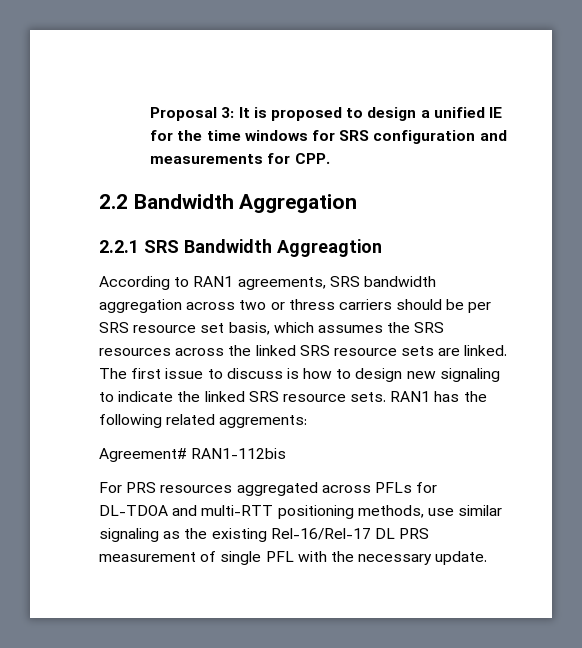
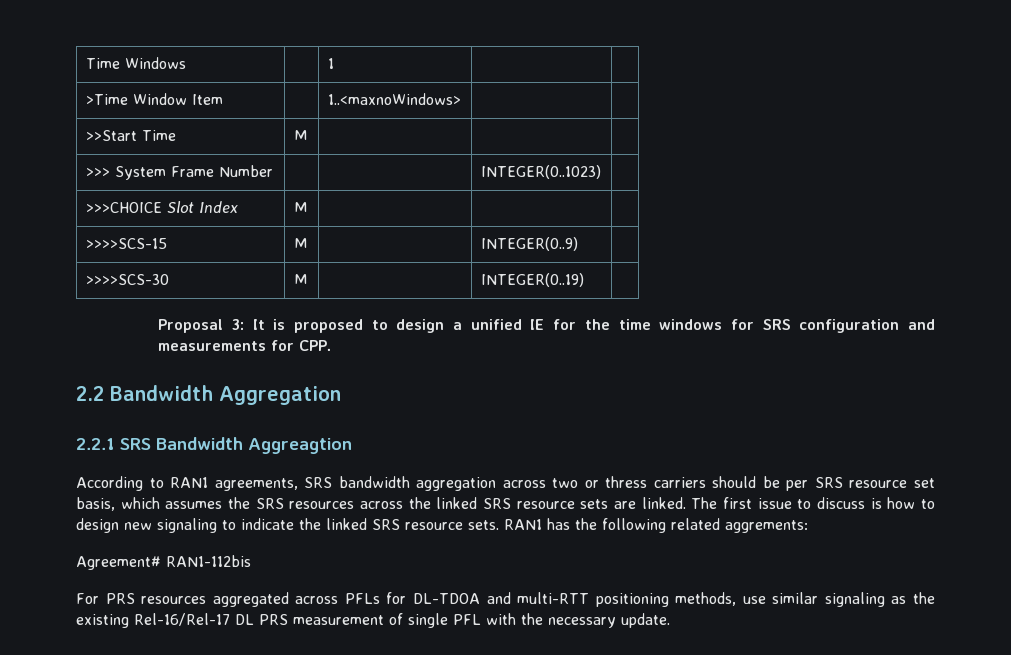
+ Time Windows | | 1 | |
+ >Time Window Item | | 1..<maxnoWindows> | |
+ >>Start Time | M | | |
+ >>> System Frame Number | | | INTEGER(0..1023) |
+ >>>CHOICE Slot Index | M | | |
+ >>>>SCS-15 | M | | INTEGER(0..9) |
+ >>>>SCS-30 | M | | INTEGER(0..19) |

